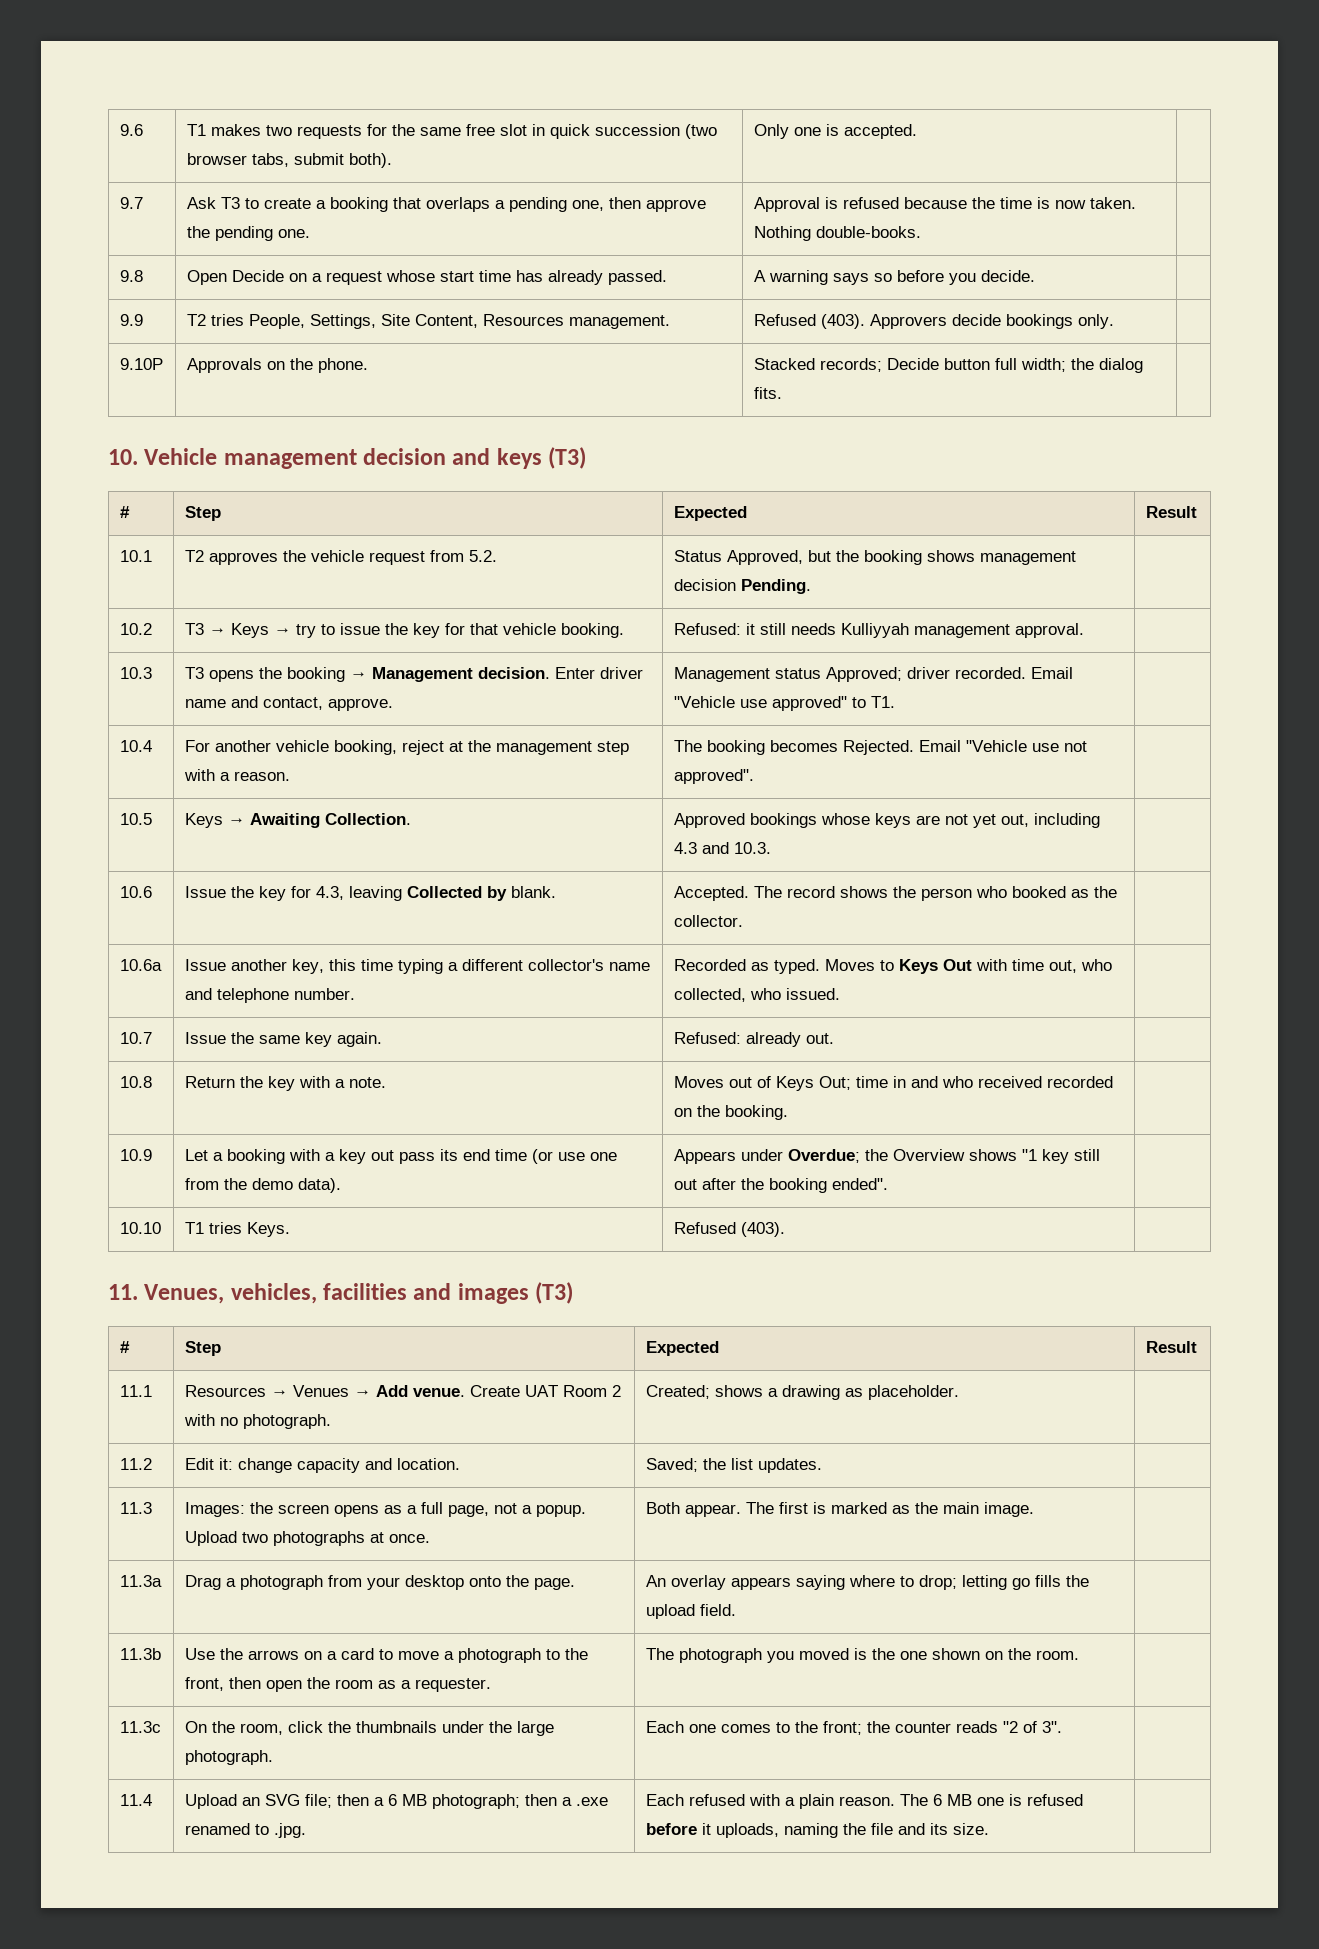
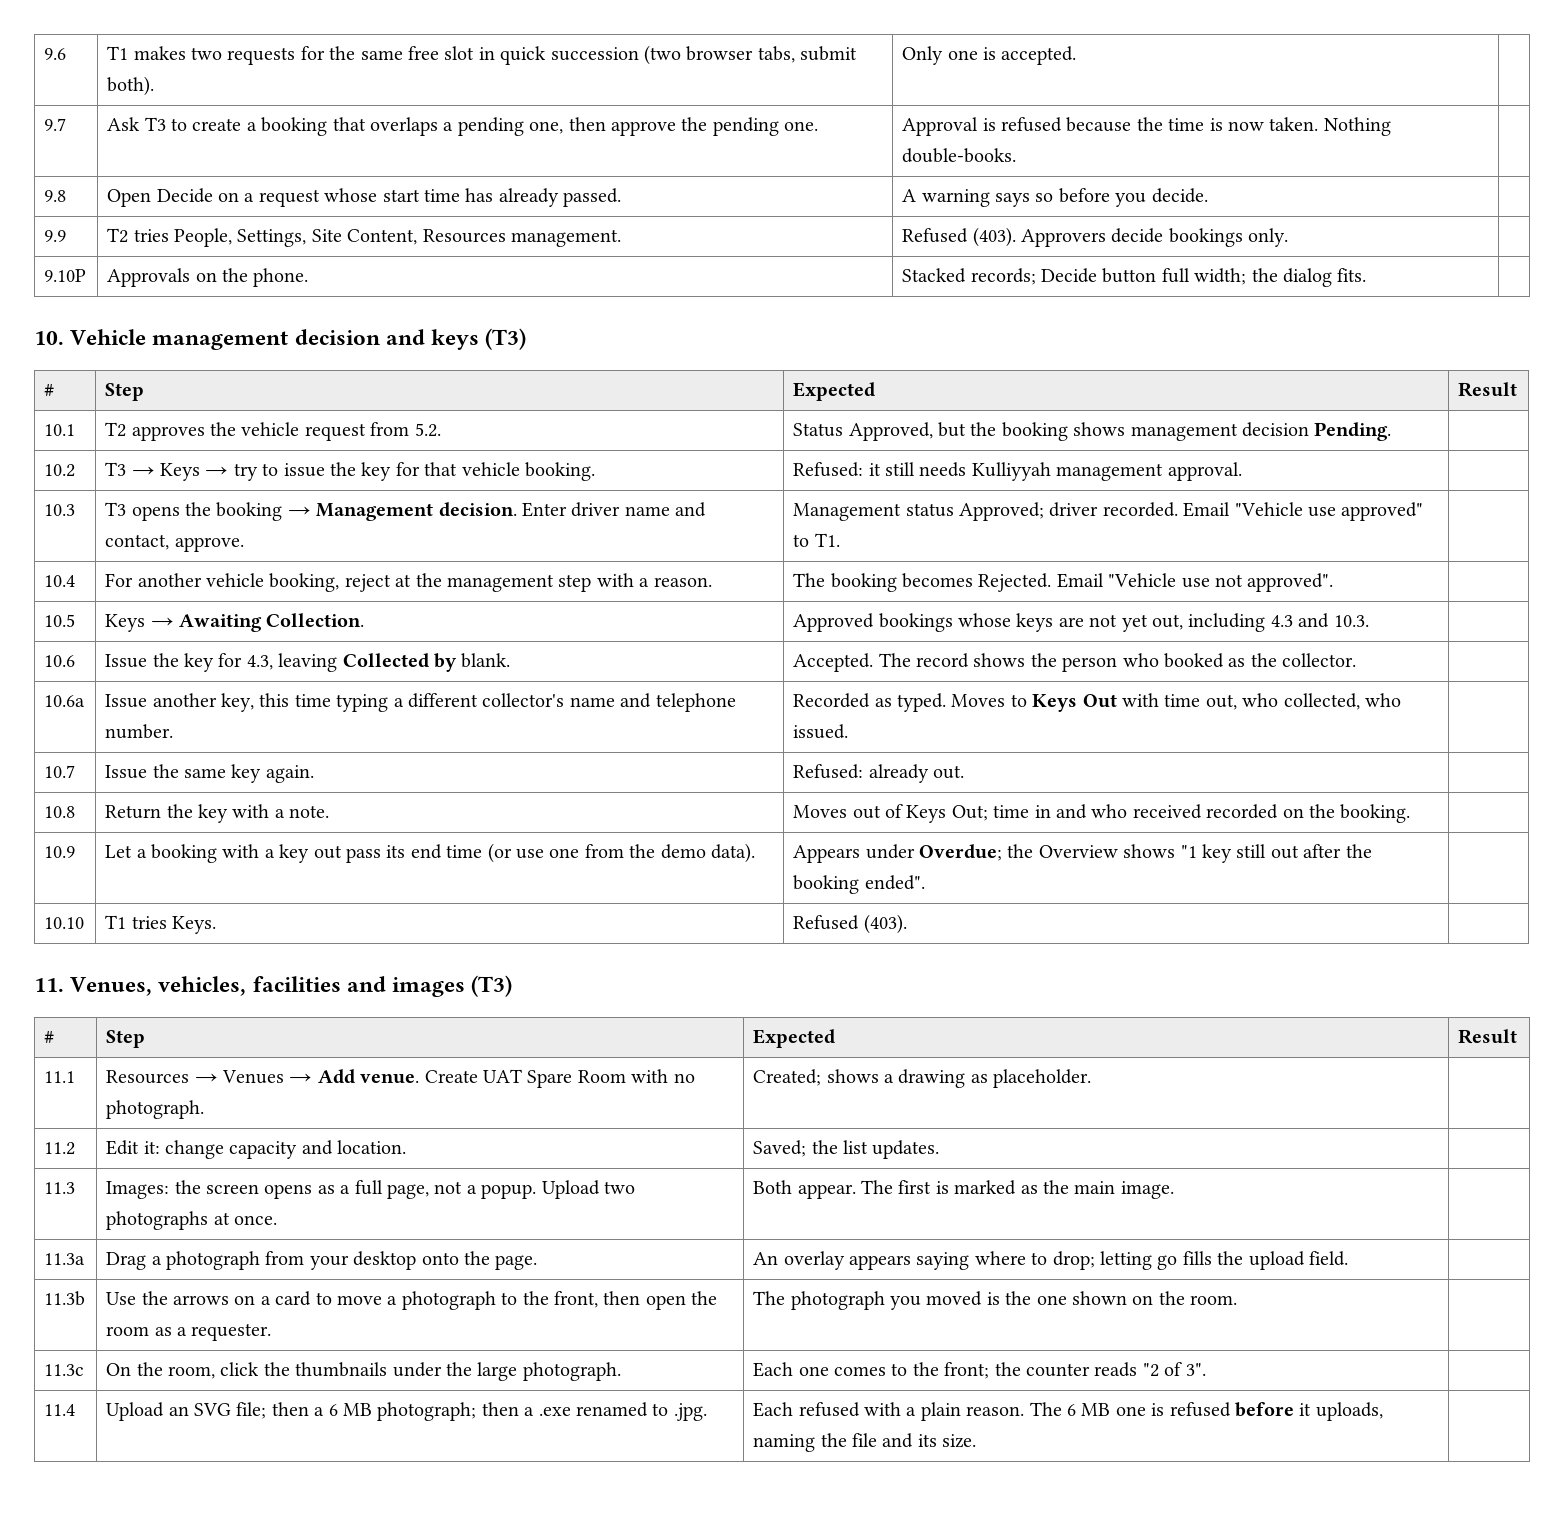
- 11.1 | Resources → Venues → Add venue. Create UAT Room 2 with no photograph. | Created; shows a drawing as placeholder. |
+ 11.1 | Resources → Venues → Add venue. Create UAT Spare Room with no photograph. | Created; shows a drawing as placeholder. |

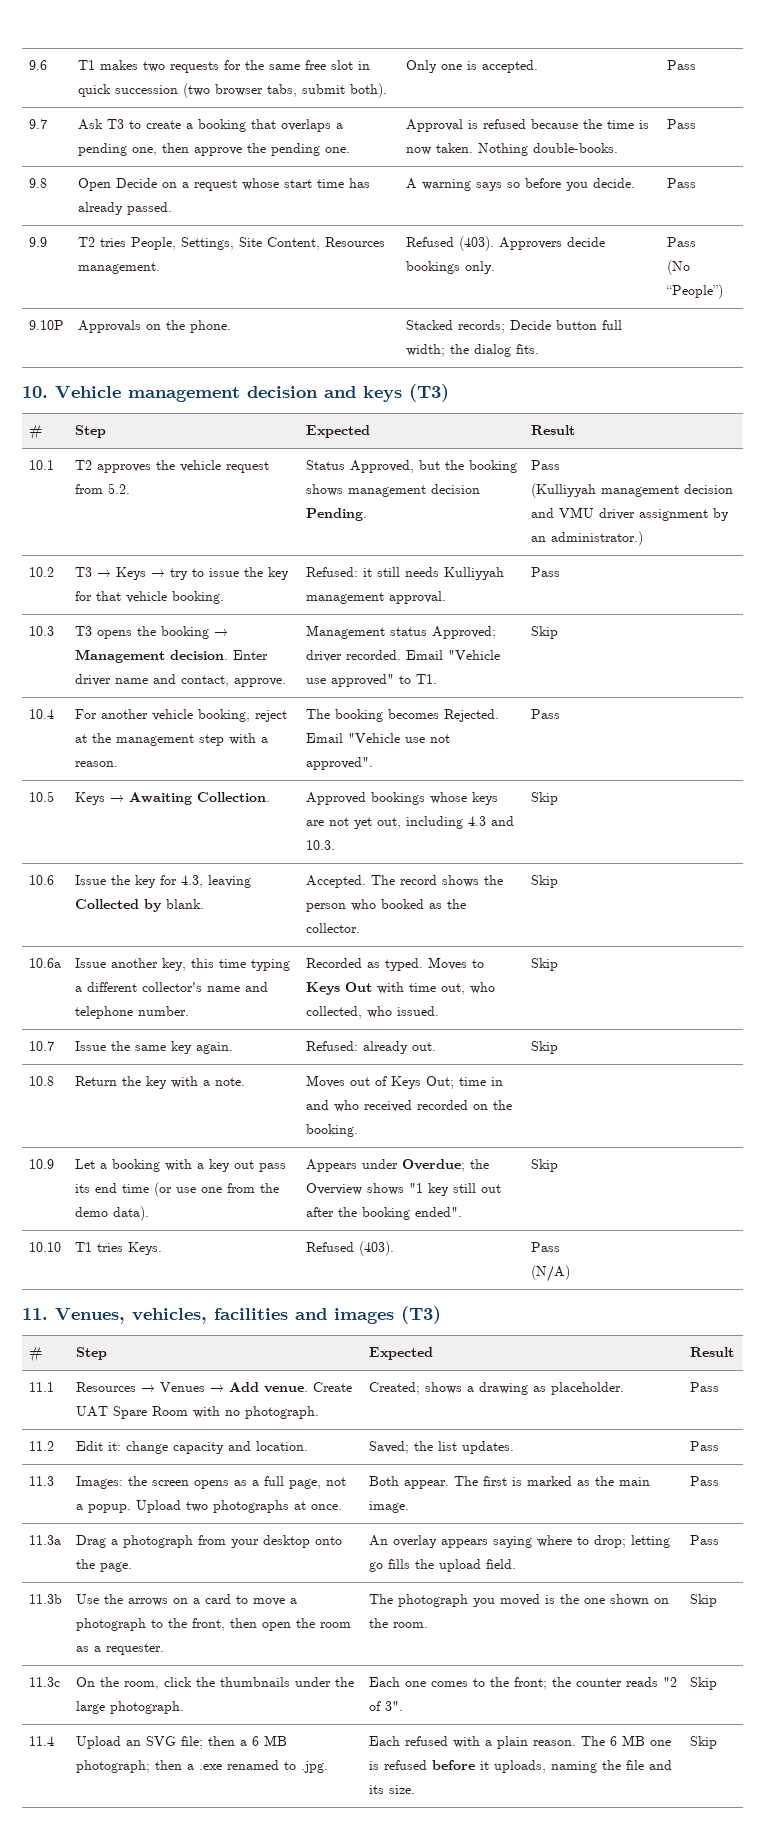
- 9.6 | T1 makes two requests for the same free slot in quick succession (two browser tabs, submit both). | Only one is accepted. |
+ 9.6 | T1 makes two requests for the same free slot in quick succession (two browser tabs, submit both). | Only one is accepted. | Pass
- 9.7 | Ask T3 to create a booking that overlaps a pending one, then approve the pending one. | Approval is refused because the time is now taken. Nothing double-books. |
+ 9.7 | Ask T3 to create a booking that overlaps a pending one, then approve the pending one. | Approval is refused because the time is now taken. Nothing double-books. | Pass
- 9.8 | Open Decide on a request whose start time has already passed. | A warning says so before you decide. |
+ 9.8 | Open Decide on a request whose start time has already passed. | A warning says so before you decide. | Pass
- 9.9 | T2 tries People, Settings, Site Content, Resources management. | Refused (403). Approvers decide bookings only. |
+ 9.9 | T2 tries People, Settings, Site Content, Resources management. | Refused (403). Approvers decide bookings only. | Pass
+ (No “People”)
- 10.1 | T2 approves the vehicle request from 5.2. | Status Approved, but the booking shows management decision Pending. |
+ 10.1 | T2 approves the vehicle request from 5.2. | Status Approved, but the booking shows management decision Pending. | Pass
+ (Kulliyyah management decision and VMU driver assignment by an administrator.)
- 10.2 | T3 → Keys → try to issue the key for that vehicle booking. | Refused: it still needs Kulliyyah management approval. |
+ 10.2 | T3 → Keys → try to issue the key for that vehicle booking. | Refused: it still needs Kulliyyah management approval. | Pass
- 10.3 | T3 opens the booking → Management decision. Enter driver name and contact, approve. | Management status Approved; driver recorded. Email "Vehicle use approved" to T1. |
+ 10.3 | T3 opens the booking → Management decision. Enter driver name and contact, approve. | Management status Approved; driver recorded. Email "Vehicle use approved" to T1. | Skip
- 10.4 | For another vehicle booking, reject at the management step with a reason. | The booking becomes Rejected. Email "Vehicle use not approved". |
+ 10.4 | For another vehicle booking, reject at the management step with a reason. | The booking becomes Rejected. Email "Vehicle use not approved". | Pass
- 10.5 | Keys → Awaiting Collection. | Approved bookings whose keys are not yet out, including 4.3 and 10.3. |
+ 10.5 | Keys → Awaiting Collection. | Approved bookings whose keys are not yet out, including 4.3 and 10.3. | Skip
- 10.6 | Issue the key for 4.3, leaving Collected by blank. | Accepted. The record shows the person who booked as the collector. |
+ 10.6 | Issue the key for 4.3, leaving Collected by blank. | Accepted. The record shows the person who booked as the collector. | Skip
- 10.6a | Issue another key, this time typing a different collector's name and telephone number. | Recorded as typed. Moves to Keys Out with time out, who collected, who issued. |
+ 10.6a | Issue another key, this time typing a different collector's name and telephone number. | Recorded as typed. Moves to Keys Out with time out, who collected, who issued. | Skip
- 10.7 | Issue the same key again. | Refused: already out. |
+ 10.7 | Issue the same key again. | Refused: already out. | Skip
- 10.9 | Let a booking with a key out pass its end time (or use one from the demo data). | Appears under Overdue; the Overview shows "1 key still out after the booking ended". |
+ 10.9 | Let a booking with a key out pass its end time (or use one from the demo data). | Appears under Overdue; the Overview shows "1 key still out after the booking ended". | Skip
- 10.10 | T1 tries Keys. | Refused (403). |
+ 10.10 | T1 tries Keys. | Refused (403). | Pass
+ (N/A)
- 11.1 | Resources → Venues → Add venue. Create UAT Spare Room with no photograph. | Created; shows a drawing as placeholder. |
+ 11.1 | Resources → Venues → Add venue. Create UAT Spare Room with no photograph. | Created; shows a drawing as placeholder. | Pass
- 11.2 | Edit it: change capacity and location. | Saved; the list updates. |
+ 11.2 | Edit it: change capacity and location. | Saved; the list updates. | Pass
- 11.3 | Images: the screen opens as a full page, not a popup. Upload two photographs at once. | Both appear. The first is marked as the main image. |
+ 11.3 | Images: the screen opens as a full page, not a popup. Upload two photographs at once. | Both appear. The first is marked as the main image. | Pass
- 11.3a | Drag a photograph from your desktop onto the page. | An overlay appears saying where to drop; letting go fills the upload field. |
+ 11.3a | Drag a photograph from your desktop onto the page. | An overlay appears saying where to drop; letting go fills the upload field. | Pass
- 11.3b | Use the arrows on a card to move a photograph to the front, then open the room as a requester. | The photograph you moved is the one shown on the room. |
+ 11.3b | Use the arrows on a card to move a photograph to the front, then open the room as a requester. | The photograph you moved is the one shown on the room. | Skip
- 11.3c | On the room, click the thumbnails under the large photograph. | Each one comes to the front; the counter reads "2 of 3". |
+ 11.3c | On the room, click the thumbnails under the large photograph. | Each one comes to the front; the counter reads "2 of 3". | Skip
- 11.4 | Upload an SVG file; then a 6 MB photograph; then a .exe renamed to .jpg. | Each refused with a plain reason. The 6 MB one is refused before it uploads, naming the file and its size. |
+ 11.4 | Upload an SVG file; then a 6 MB photograph; then a .exe renamed to .jpg. | Each refused with a plain reason. The 6 MB one is refused before it uploads, naming the file and its size. | Skip

